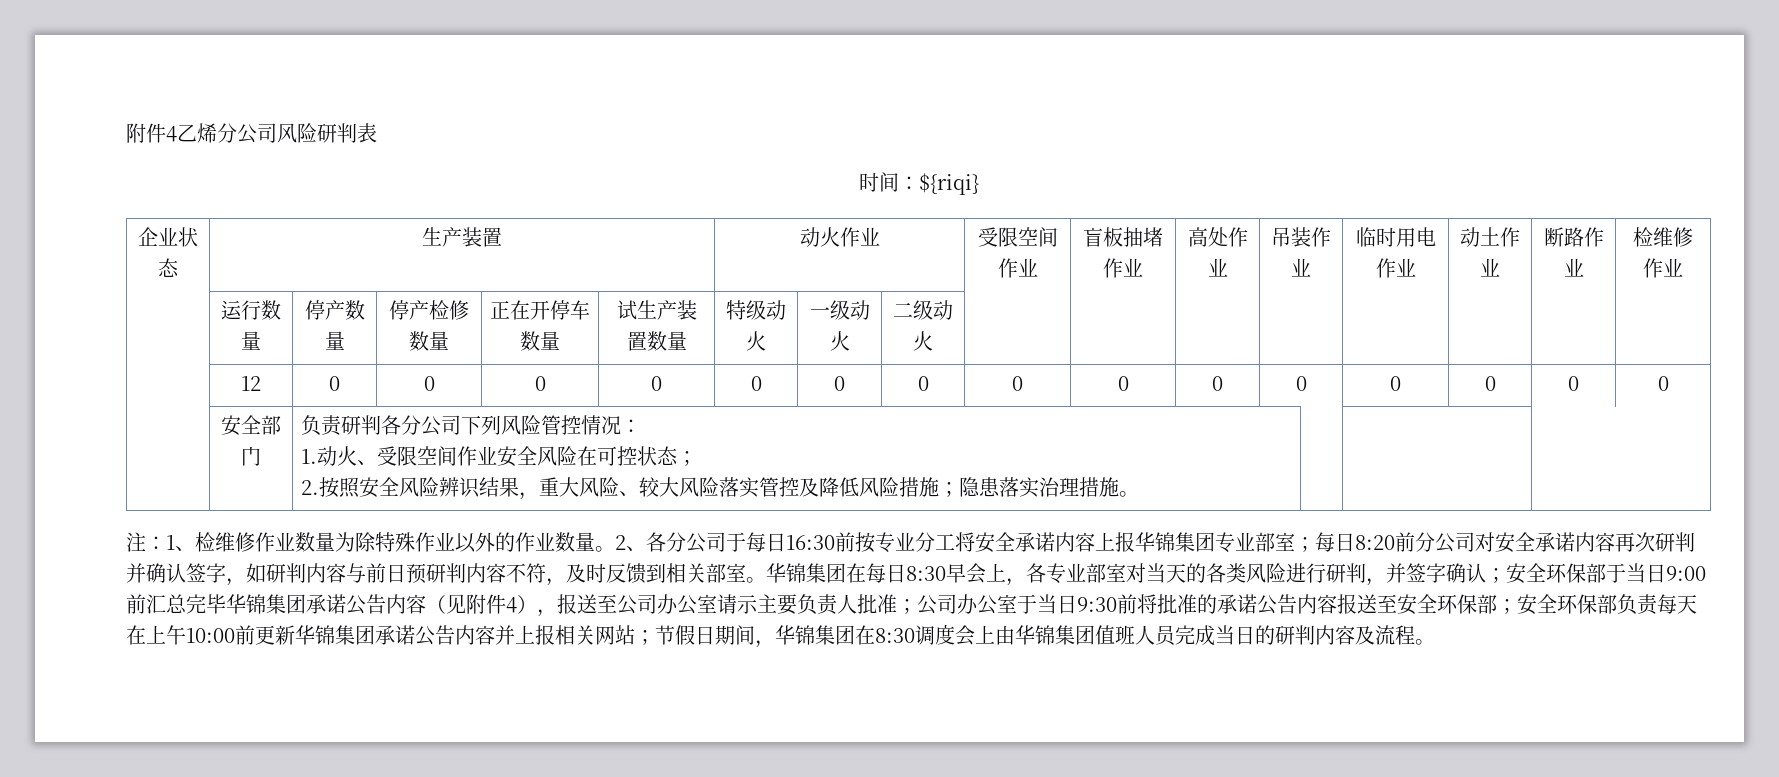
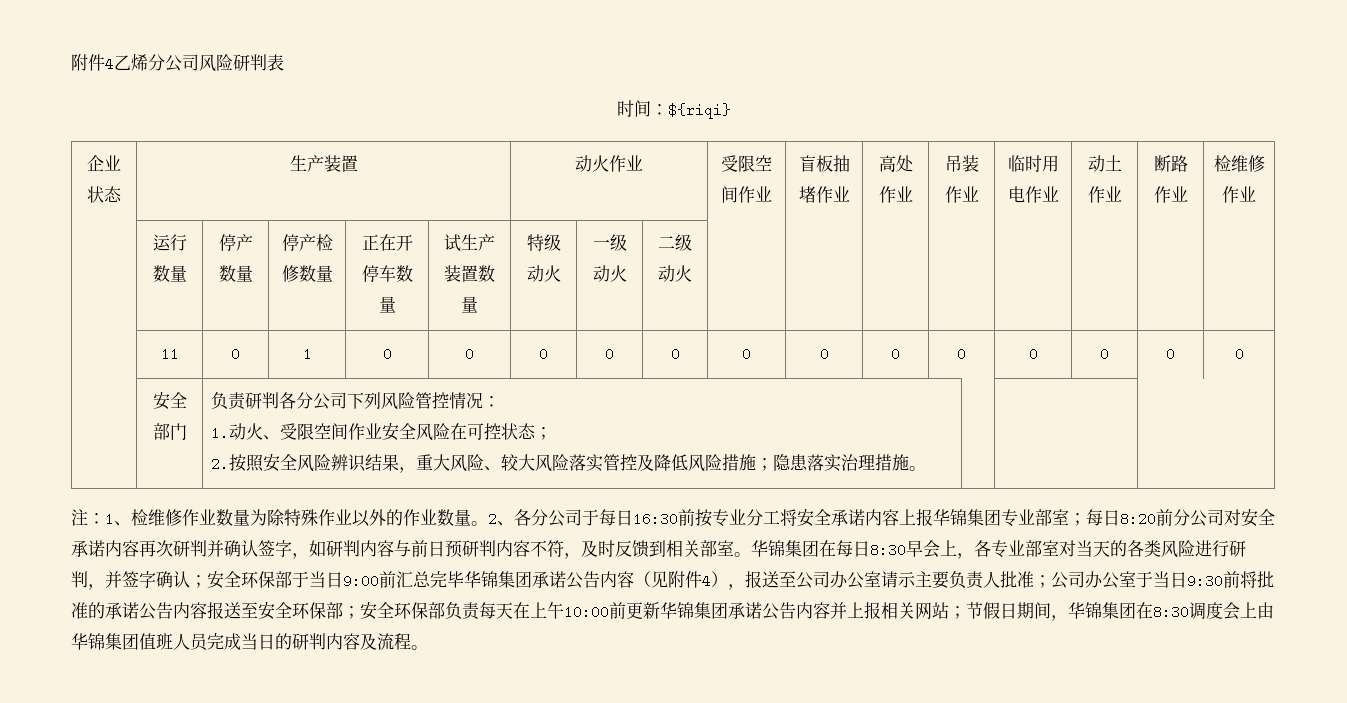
- | 12 | 0 | 0 | 0 | 0 | 0 | 0 | 0 | 0 | 0 | 0 | 0 | 0 | 0 | 0 | 0
+ | 11 | 0 | 1 | 0 | 0 | 0 | 0 | 0 | 0 | 0 | 0 | 0 | 0 | 0 | 0 | 0

